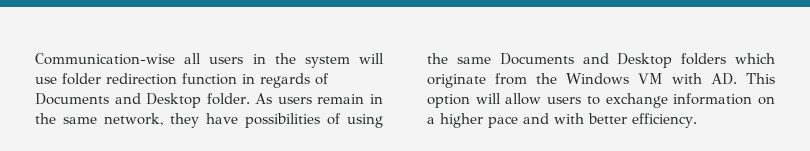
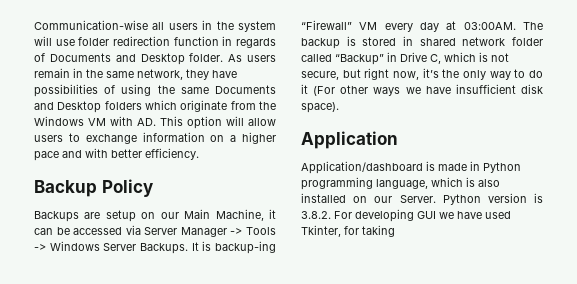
+ Backup Policy
+ Backups are setup on our Main Machine, it can be accessed via Server Manager -> Tools -> Windows Server Backups. It is backup-ing “Firewall” VM every day at 03:00AM. The backup is stored in shared network folder called “Backup” in Drive C, which is not secure, but right now, it’s the only way to do it (For other ways we have insufficient disk space).
+ Application
+ Application/dashboard is made in Python programming language, which is also installed on our Server. Python version is 3.8.2. For developing GUI we have used Tkinter, for taking

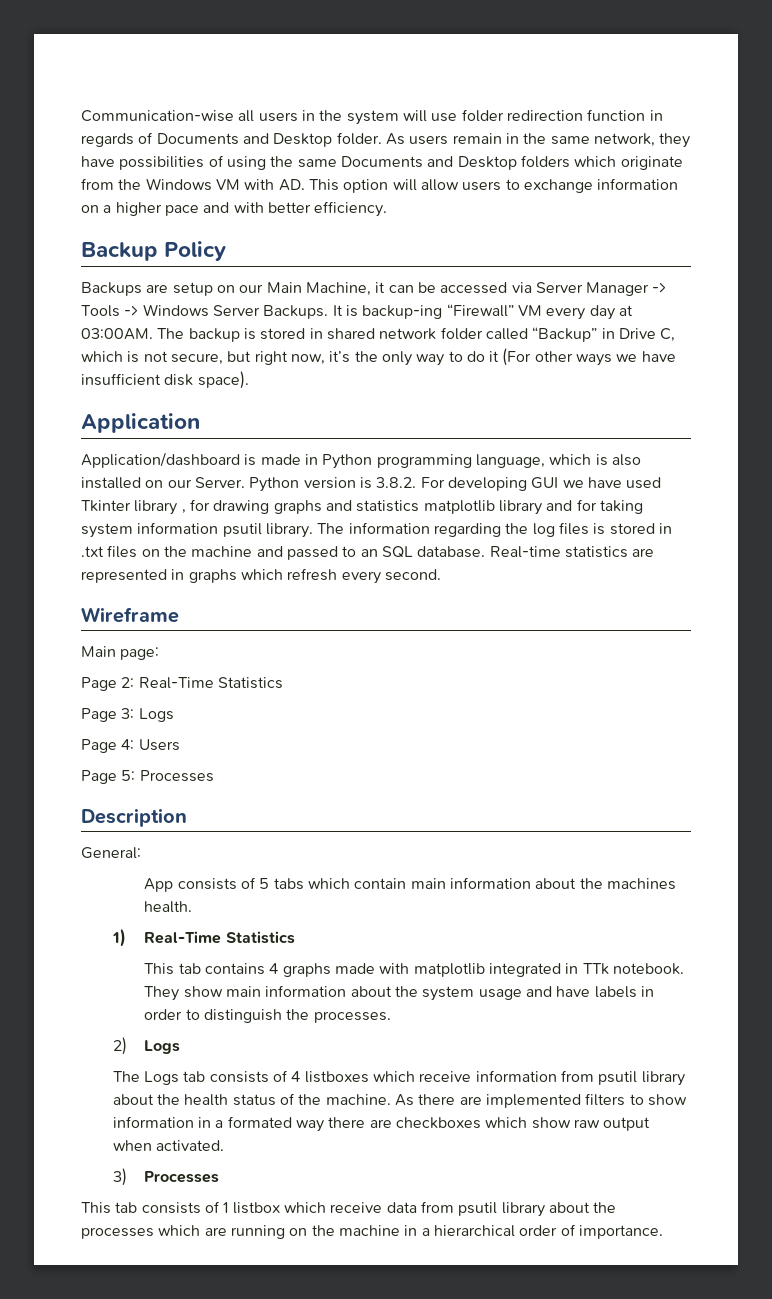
- Python version is 3.8.2. For developing GUI we have used Tkinter, for taking
+ Python version is 3.8.2. For developing GUI we have used Tkinter library , for drawing graphs and statistics matplotlib library and for taking system information psutil library. The information regarding the log files is stored in .txt files on the machine and passed to an SQL database. Real-time statistics are represented in graphs which refresh every second.
+ Wireframe
+ Main page:
+ Page 2: Real-Time Statistics
+ Page 3: Logs
+ Page 4: Users
+ Page 5: Processes
+ Description
+ General:
+ App consists of 5 tabs which contain main information about the machines health.
+ 1) Real-Time Statistics
+ This tab contains 4 graphs made with matplotlib integrated in TTk notebook. They show main information about the system usage and have labels in order to distinguish the processes.
+ 2) Logs
+ The Logs tab consists of 4 listboxes which receive information from psutil library about the health status of the machine. As there are implemented filters to show information in a formated way there are checkboxes which show raw output when activated.
+ 3) Processes
+ This tab consists of 1 listbox which receive data from psutil library about the processes which are running on the machine in a hierarchical order of importance.

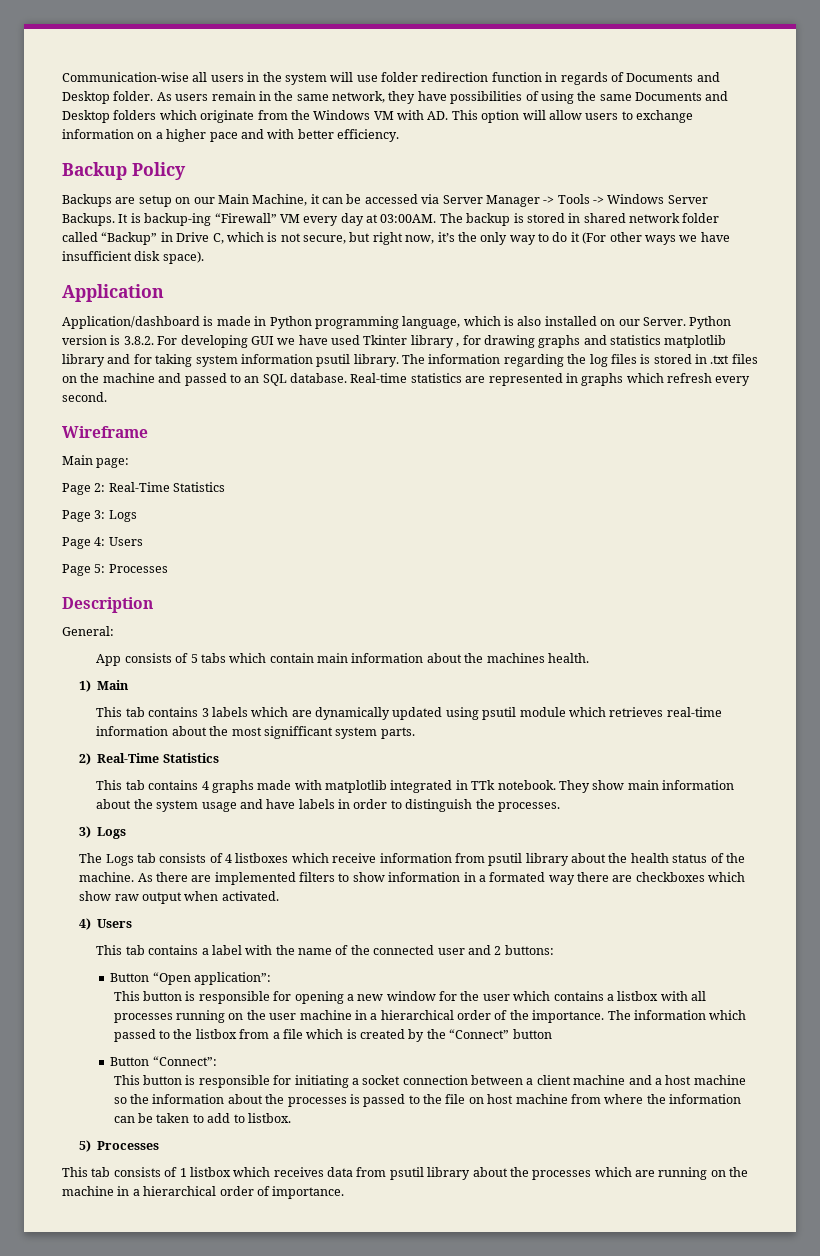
- 1) Real-Time Statistics
+ 1) Main
+ This tab contains 3 labels which are dynamically updated using psutil module which retrieves real-time information about the most signifficant system parts.
+ 2) Real-Time Statistics
- 2) Logs
+ 3) Logs
- 3) Processes
+ 4) Users
+ This tab contains a label with the name of the connected user and 2 buttons:
+ Button “Open application”:
+ This button is responsible for opening a new window for the user which contains a listbox with all processes running on the user machine in a hierarchical order of the importance. The information which passed to the listbox from a file which is created by the “Connect” button
+ Button “Connect”:
+ This button is responsible for initiating a socket connection between a client machine and a host machine so the information about the processes is passed to the file on host machine from where the information can be taken to add to listbox.
+ 5) Processes
- This tab consists of 1 listbox which receive data from psutil library about the processes which are running on the machine in a hierarchical order of importance.
+ This tab consists of 1 listbox which receives data from psutil library about the processes which are running on the machine in a hierarchical order of importance.

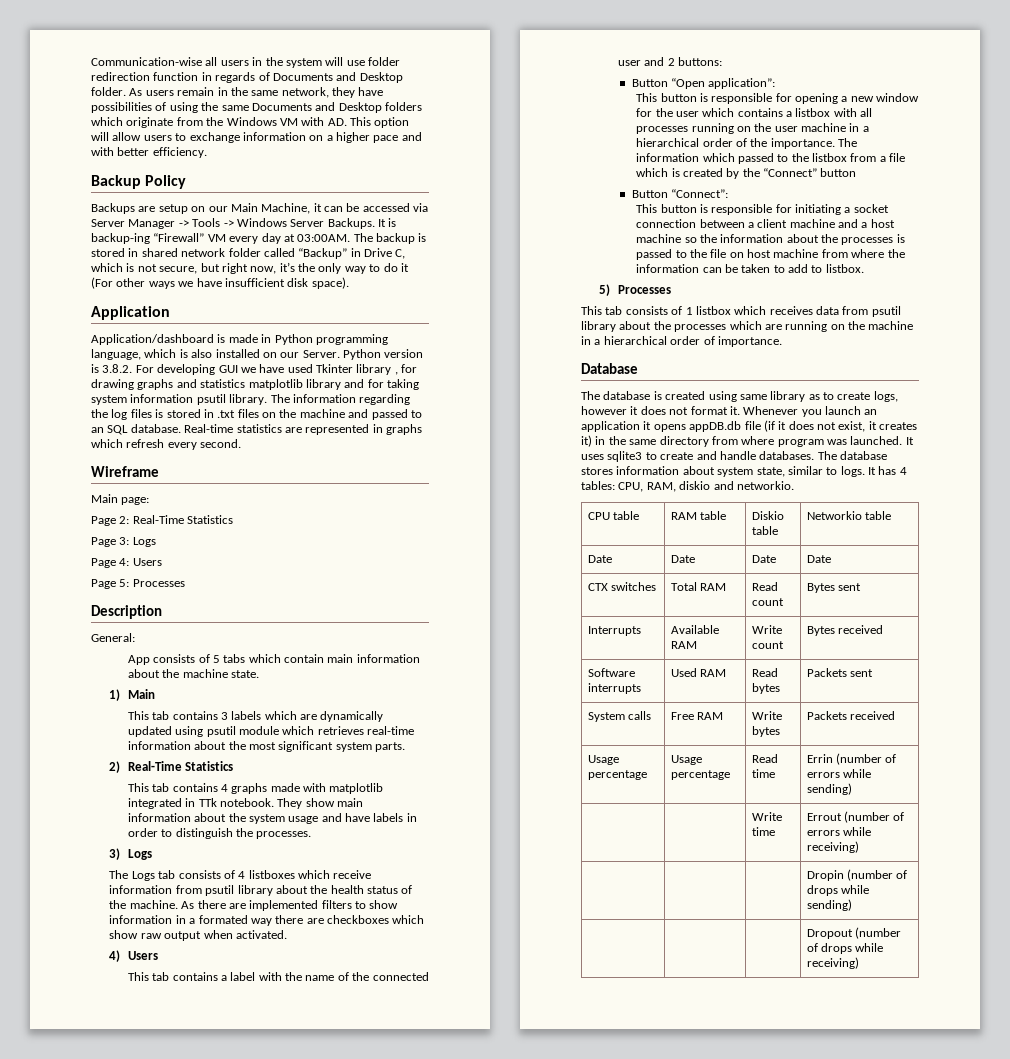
- App consists of 5 tabs which contain main information about the machines health.
+ App consists of 5 tabs which contain main information about the machine state.
- This tab contains 3 labels which are dynamically updated using psutil module which retrieves real-time information about the most signifficant system parts.
+ This tab contains 3 labels which are dynamically updated using psutil module which retrieves real-time information about the most significant system parts.
+ Database
+ The database is created using same library as to create logs, however it does not format it. Whenever you launch an application it opens appDB.db file (if it does not exist, it creates it) in the same directory from where program was launched. It uses sqlite3 to create and handle databases. The database stores information about system state, similar to logs. It has 4 tables: CPU, RAM, diskio and networkio.
+ CPU table | RAM table | Diskio table | Networkio table
+ Date | Date | Date | Date
+ CTX switches | Total RAM | Read count | Bytes sent
+ Interrupts | Available RAM | Write count | Bytes received
+ Software interrupts | Used RAM | Read bytes | Packets sent
+ System calls | Free RAM | Write bytes | Packets received
+ Usage percentage | Usage percentage | Read time | Errin (number of errors while sending)
+ | | Write time | Errout (number of errors while receiving)
+ | | | Dropin (number of drops while sending)
+ | | | Dropout (number of drops while receiving)

